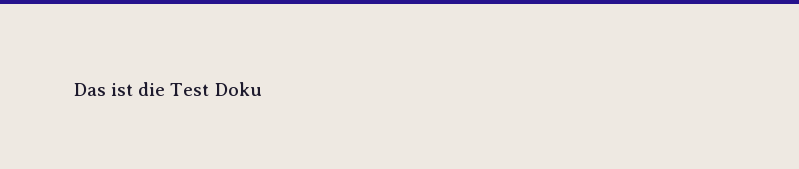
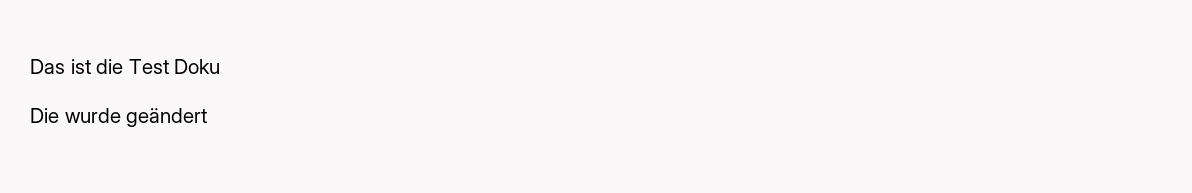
+ Die wurde geändert

